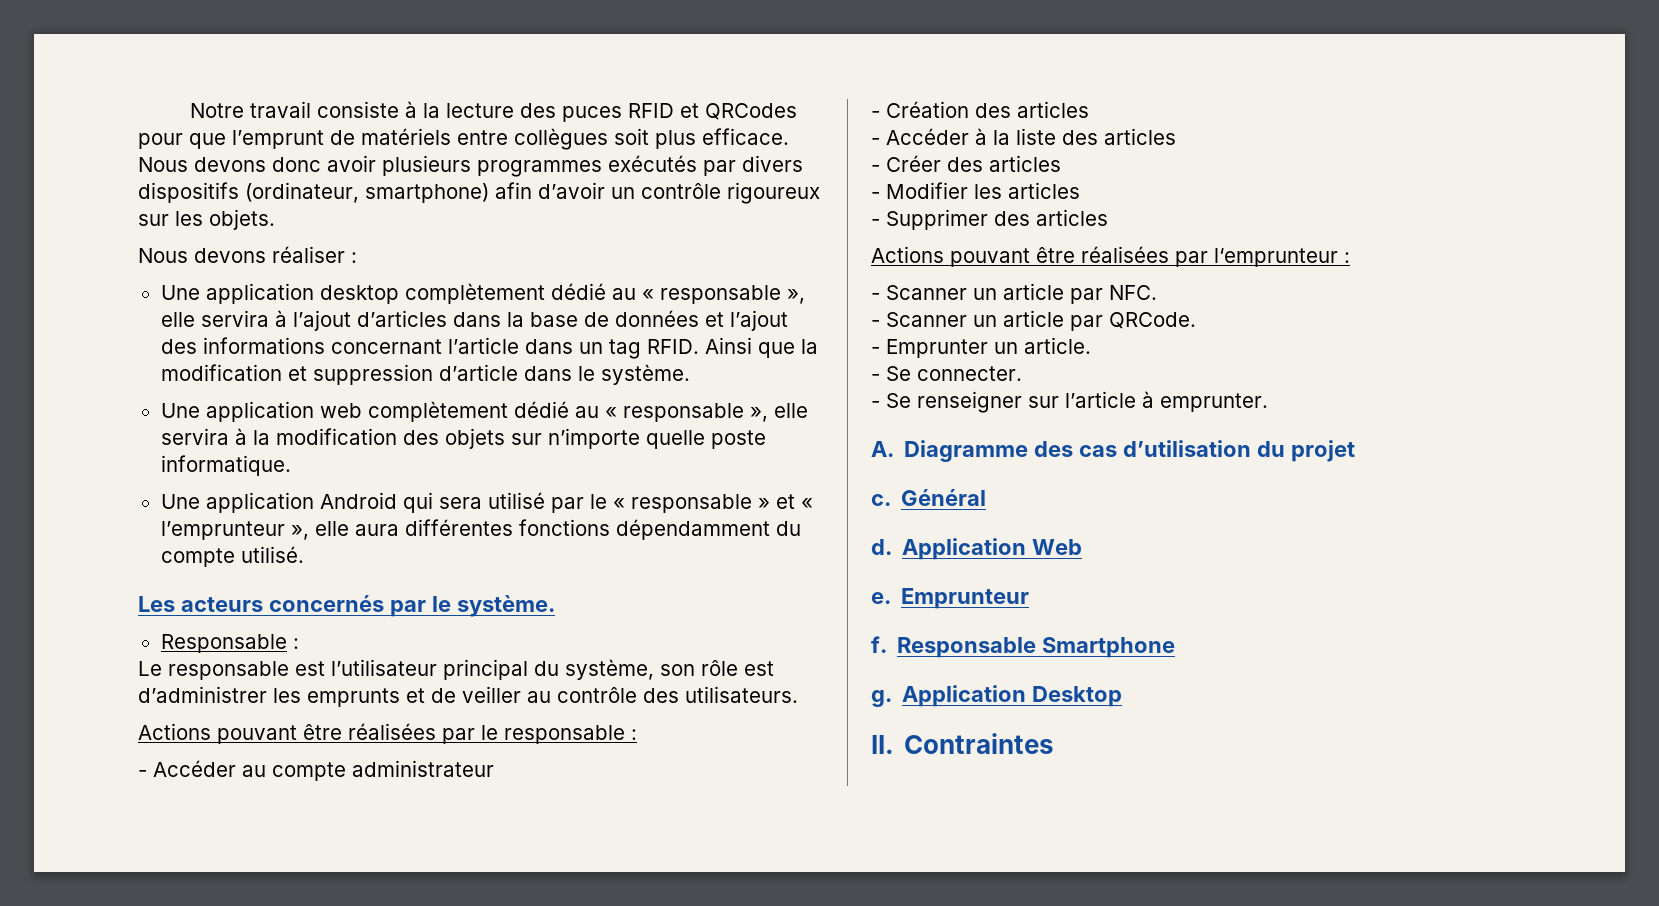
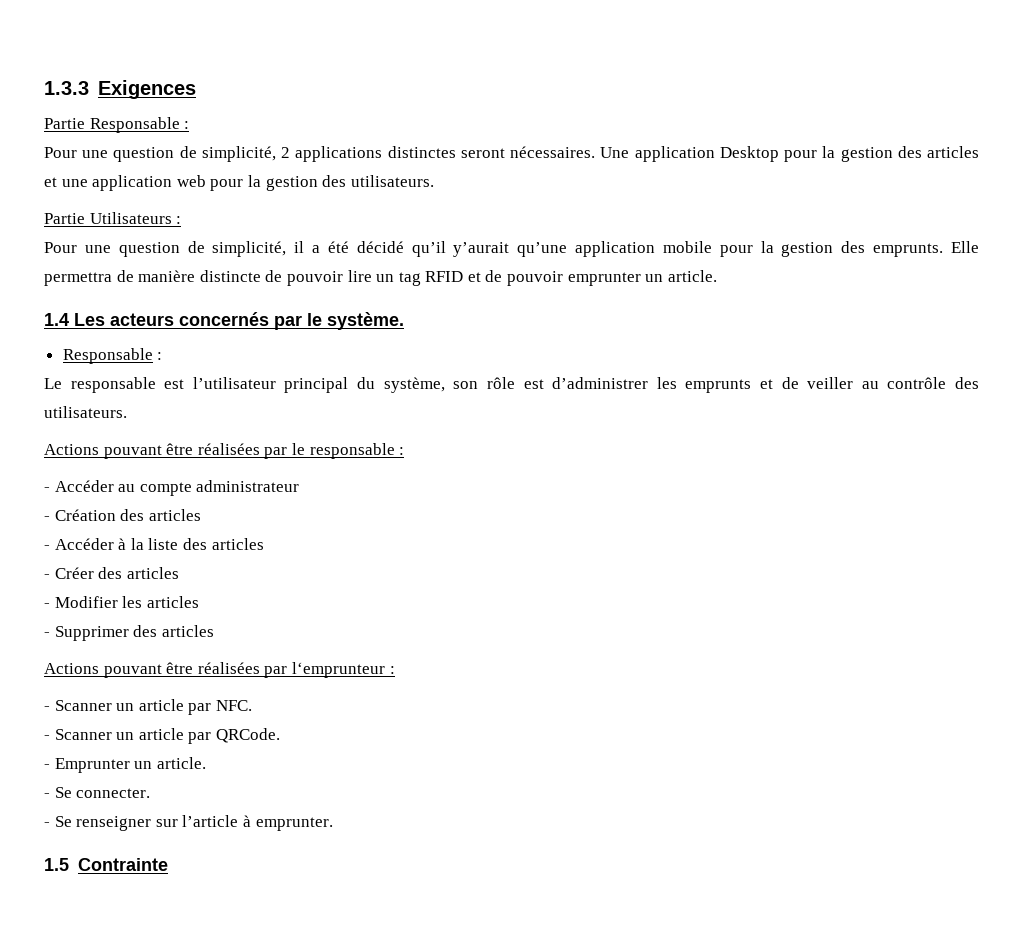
- Notre travail consiste à la lecture des puces RFID et QRCodes pour que l’emprunt de matériels entre collègues soit plus efficace. Nous devons donc avoir plusieurs programmes exécutés par divers dispositifs (ordinateur, smartphone) afin d’avoir un contrôle rigoureux sur les objets.
- Nous devons réaliser :
- Une application desktop complètement dédié au « responsable », elle servira à l’ajout d’articles dans la base de données et l’ajout des informations concernant l’article dans un tag RFID. Ainsi que la modification et suppression d’article dans le système.
- Une application web complètement dédié au « responsable », elle servira à la modification des objets sur n’importe quelle poste informatique.
- Une application Android qui sera utilisé par le « responsable » et « l’emprunteur », elle aura différentes fonctions dépendamment du compte utilisé.
- Les acteurs concernés par le système.
+ 1.3.3 Exigences
+ Partie Responsable :
+ Pour une question de simplicité, 2 applications distinctes seront nécessaires. Une application Desktop pour la gestion des articles et une application web pour la gestion des utilisateurs.
+ Partie Utilisateurs :
+ Pour une question de simplicité, il a été décidé qu’il y’aurait qu’une application mobile pour la gestion des emprunts. Elle permettra de manière distincte de pouvoir lire un tag RFID et de pouvoir emprunter un article.
+ 1.4 Les acteurs concernés par le système.
- A. Diagramme des cas d’utilisation du projet
- c. Général
- d. Application Web
- e. Emprunteur
- f. Responsable Smartphone
- g. Application Desktop
- II. Contraintes
+ 1.5 Contrainte

